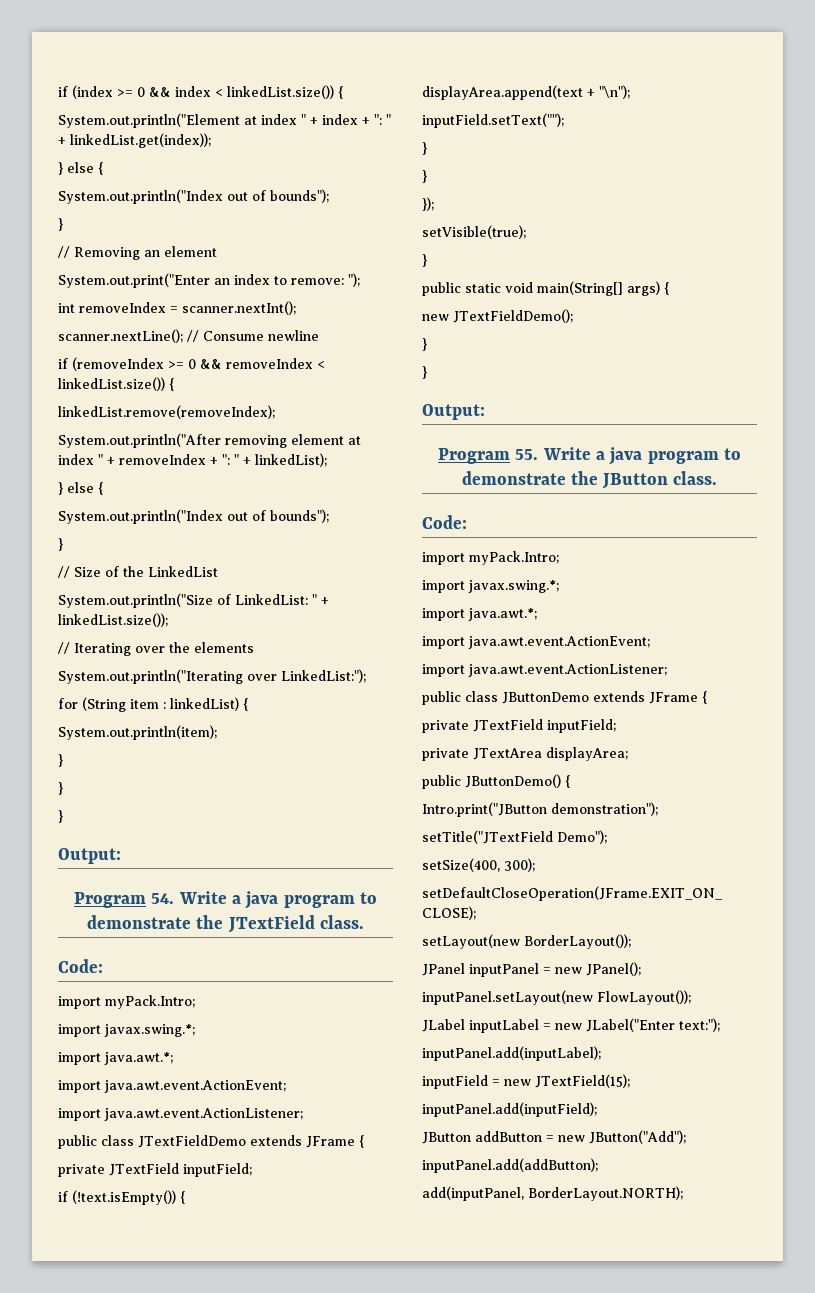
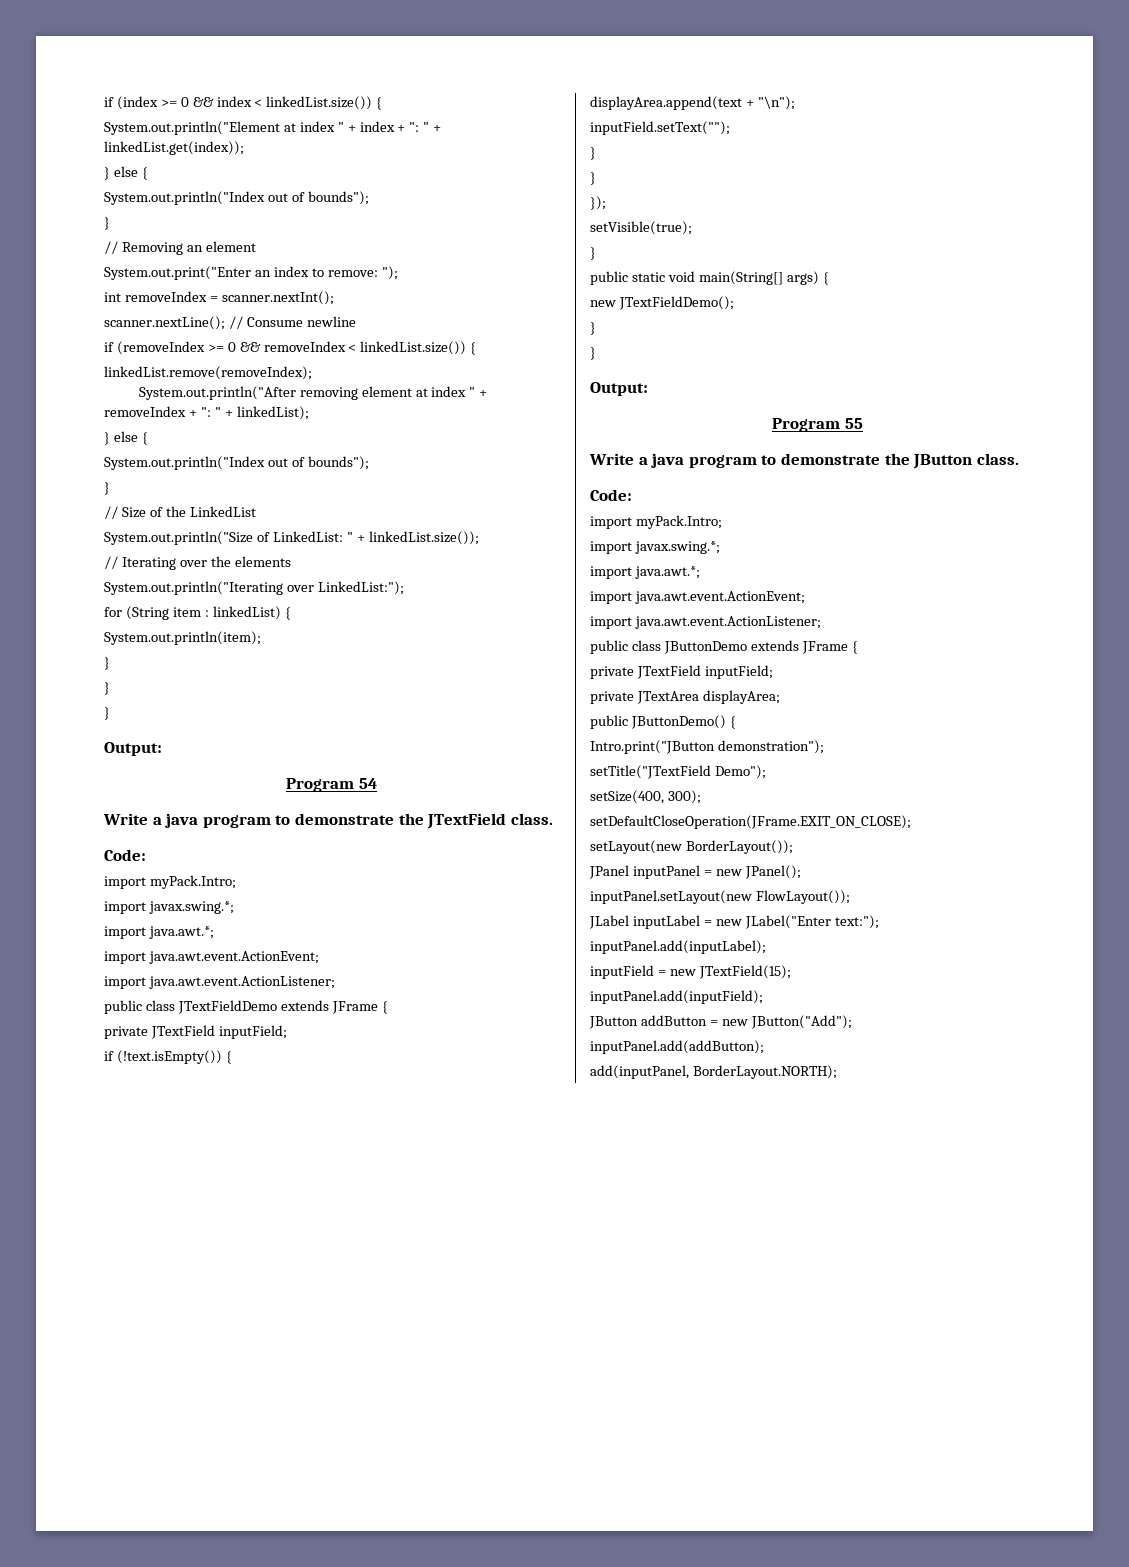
- Program 54. Write a java program to demonstrate the JTextField class.
+ Program 54
+ Write a java program to demonstrate the JTextField class.
- Program 55. Write a java program to demonstrate the JButton class.
+ Program 55
+ Write a java program to demonstrate the JButton class.

